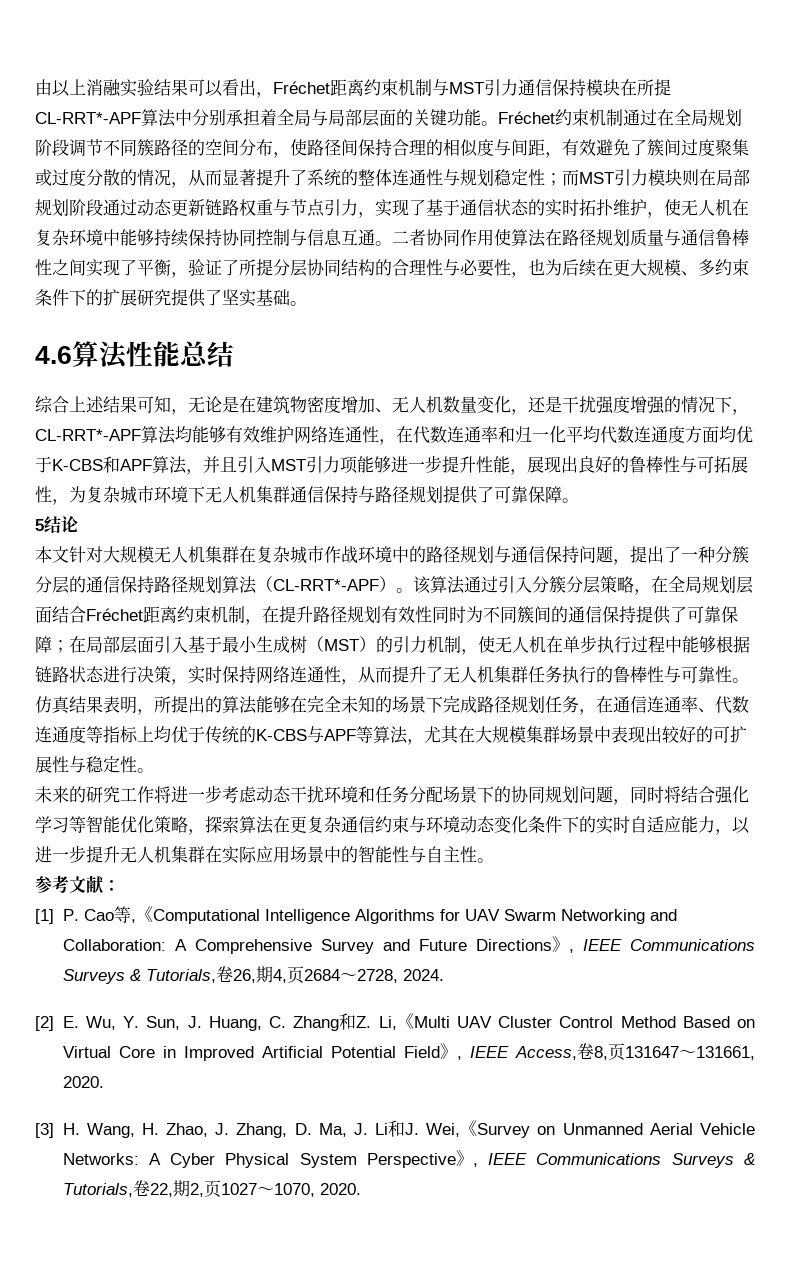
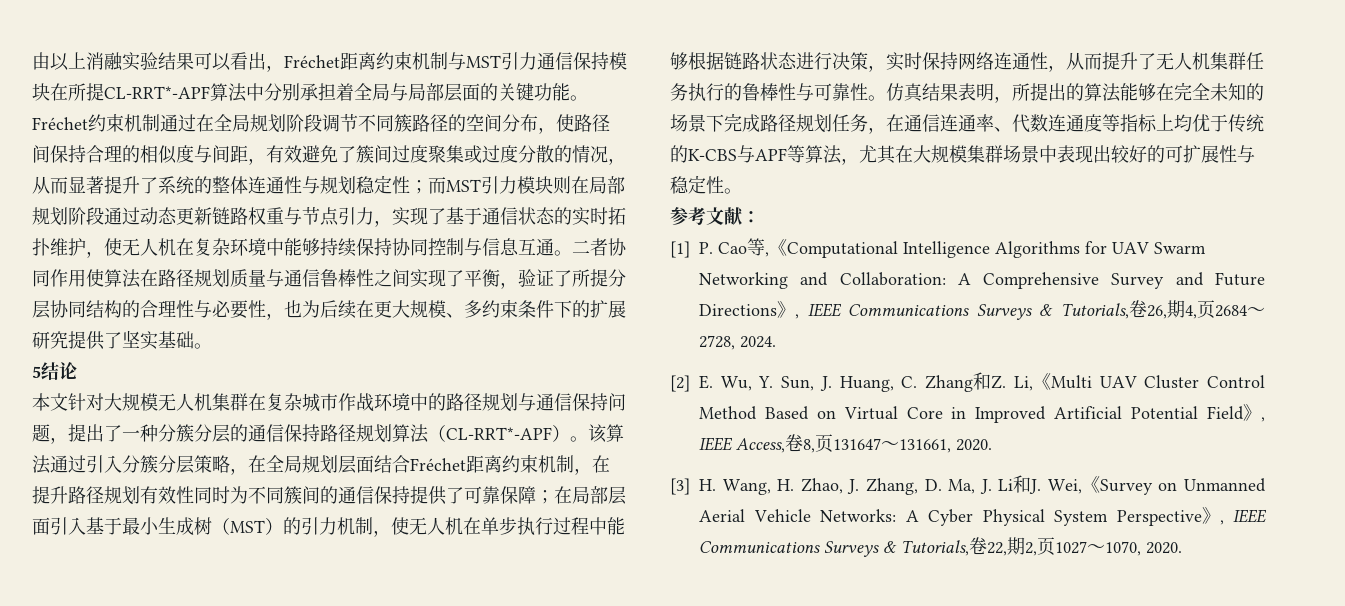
- 4.6算法性能总结
- 综合上述结果可知，无论是在建筑物密度增加、无人机数量变化，还是干扰强度增强的情况下，CL-RRT*-APF算法均能够有效维护网络连通性，在代数连通率和归一化平均代数连通度方面均优于K-CBS和APF算法，并且引入MST引力项能够进一步提升性能，展现出良好的鲁棒性与可拓展性，为复杂城市环境下无人机集群通信保持与路径规划提供了可靠保障。
- 未来的研究工作将进一步考虑动态干扰环境和任务分配场景下的协同规划问题，同时将结合强化学习等智能优化策略，探索算法在更复杂通信约束与环境动态变化条件下的实时自适应能力，以进一步提升无人机集群在实际应用场景中的智能性与自主性。

